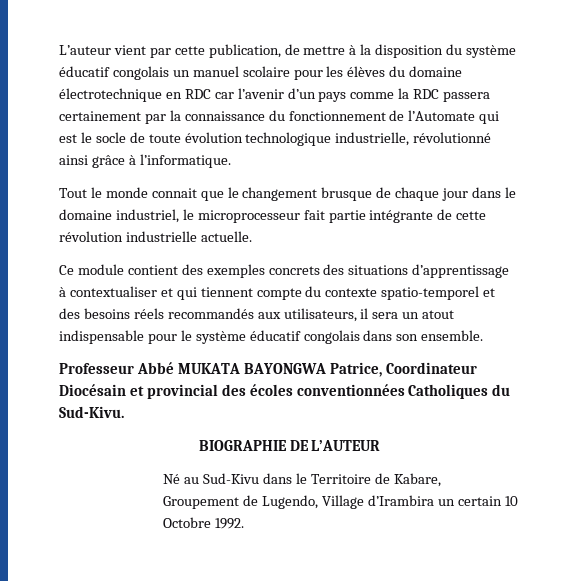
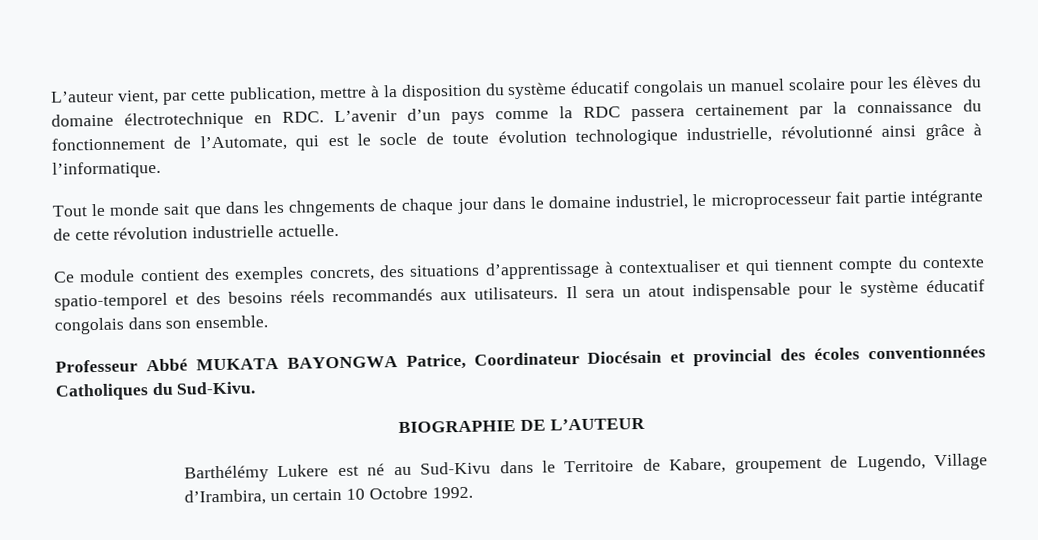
- L’auteur vient par cette publication, de mettre à la disposition du système éducatif congolais un manuel scolaire pour les élèves du domaine électrotechnique en RDC car l’avenir d’un pays comme la RDC passera certainement par la connaissance du fonctionnement de l’Automate qui est le socle de toute évolution technologique industrielle, révolutionné ainsi grâce à l’informatique.
+ L’auteur vient, par cette publication, mettre à la disposition du système éducatif congolais un manuel scolaire pour les élèves du domaine électrotechnique en RDC. L’avenir d’un pays comme la RDC passera certainement par la connaissance du fonctionnement de l’Automate, qui est le socle de toute évolution technologique industrielle, révolutionné ainsi grâce à l’informatique.
- Tout le monde connait que le changement brusque de chaque jour dans le domaine industriel, le microprocesseur fait partie intégrante de cette révolution industrielle actuelle.
+ Tout le monde sait que dans les chngements de chaque jour dans le domaine industriel, le microprocesseur fait partie intégrante de cette révolution industrielle actuelle.
- Ce module contient des exemples concrets des situations d’apprentissage à contextualiser et qui tiennent compte du contexte spatio-temporel et des besoins réels recommandés aux utilisateurs, il sera un atout indispensable pour le système éducatif congolais dans son ensemble.
+ Ce module contient des exemples concrets, des situations d’apprentissage à contextualiser et qui tiennent compte du contexte spatio-temporel et des besoins réels recommandés aux utilisateurs. Il sera un atout indispensable pour le système éducatif congolais dans son ensemble.
- Né au Sud-Kivu dans le Territoire de Kabare, Groupement de Lugendo, Village d’Irambira un certain 10 Octobre 1992.
+ Barthélémy Lukere est né au Sud-Kivu dans le Territoire de Kabare, groupement de Lugendo, Village d’Irambira, un certain 10 Octobre 1992.

